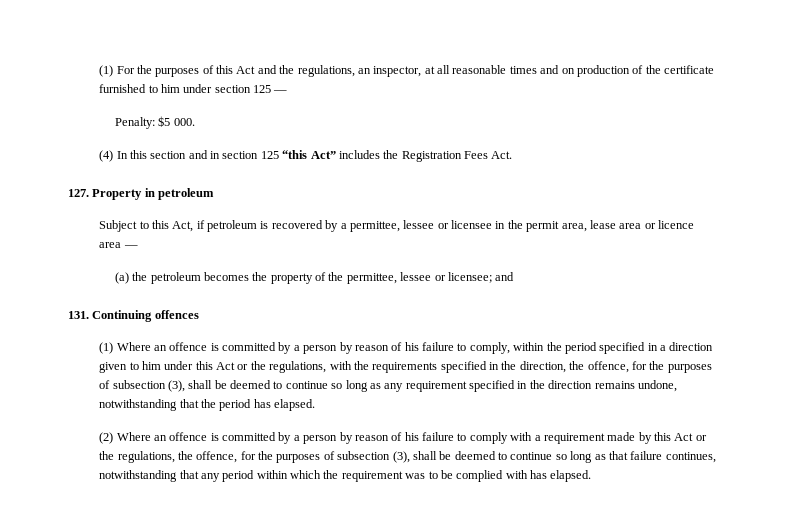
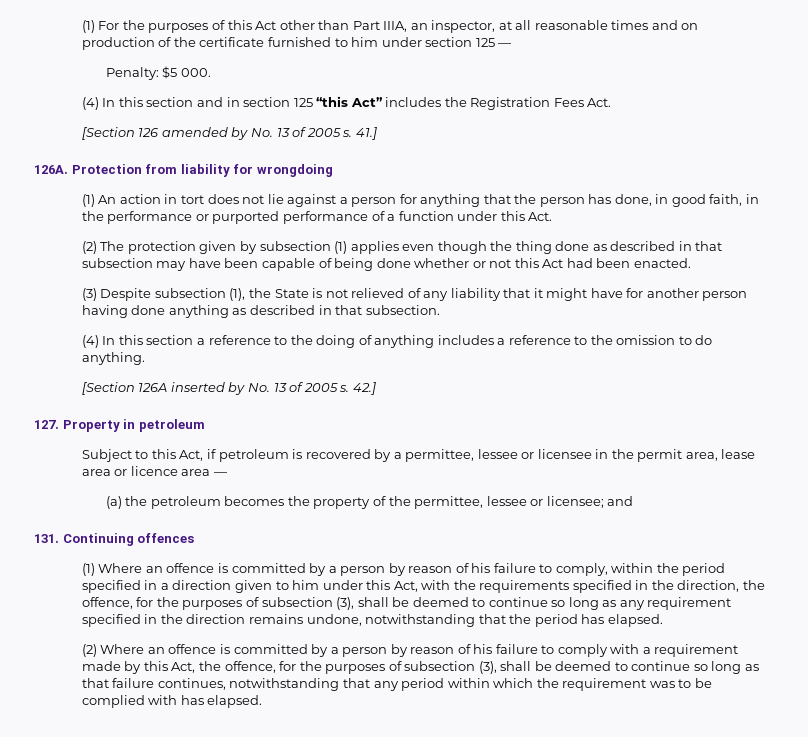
- (1) For the purposes of this Act and the regulations, an inspector, at all reasonable times and on production of the certificate furnished to him under section 125 —
+ (1) For the purposes of this Act other than Part IIIA, an inspector, at all reasonable times and on production of the certificate furnished to him under section 125 —
+ [Section 126 amended by No. 13 of 2005 s. 41.]
+ 126A. Protection from liability for wrongdoing
+ (1) An action in tort does not lie against a person for anything that the person has done, in good faith, in the performance or purported performance of a function under this Act.
+ (2) The protection given by subsection (1) applies even though the thing done as described in that subsection may have been capable of being done whether or not this Act had been enacted.
+ (3) Despite subsection (1), the State is not relieved of any liability that it might have for another person having done anything as described in that subsection.
+ (4) In this section a reference to the doing of anything includes a reference to the omission to do anything.
+ [Section 126A inserted by No. 13 of 2005 s. 42.]
- (1) Where an offence is committed by a person by reason of his failure to comply, within the period specified in a direction given to him under this Act or the regulations, with the requirements specified in the direction, the offence, for the purposes of subsection (3), shall be deemed to continue so long as any requirement specified in the direction remains undone, notwithstanding that the period has elapsed.
+ (1) Where an offence is committed by a person by reason of his failure to comply, within the period specified in a direction given to him under this Act, with the requirements specified in the direction, the offence, for the purposes of subsection (3), shall be deemed to continue so long as any requirement specified in the direction remains undone, notwithstanding that the period has elapsed.
- (2) Where an offence is committed by a person by reason of his failure to comply with a requirement made by this Act or the regulations, the offence, for the purposes of subsection (3), shall be deemed to continue so long as that failure continues, notwithstanding that any period within which the requirement was to be complied with has elapsed.
+ (2) Where an offence is committed by a person by reason of his failure to comply with a requirement made by this Act, the offence, for the purposes of subsection (3), shall be deemed to continue so long as that failure continues, notwithstanding that any period within which the requirement was to be complied with has elapsed.

